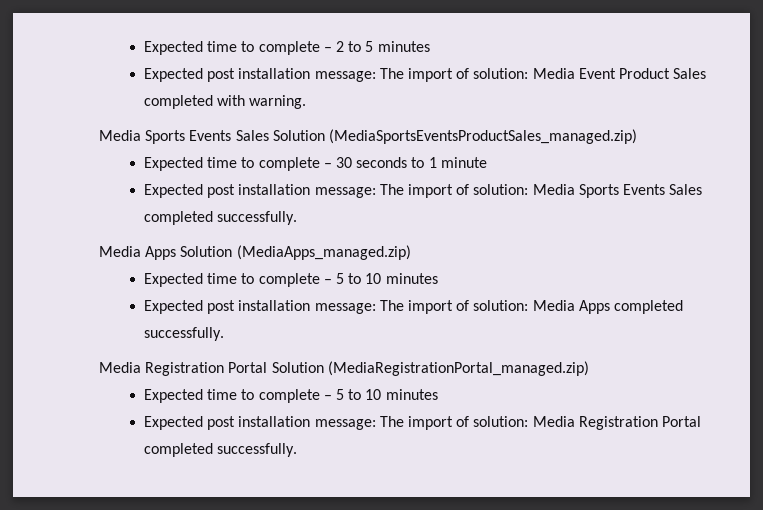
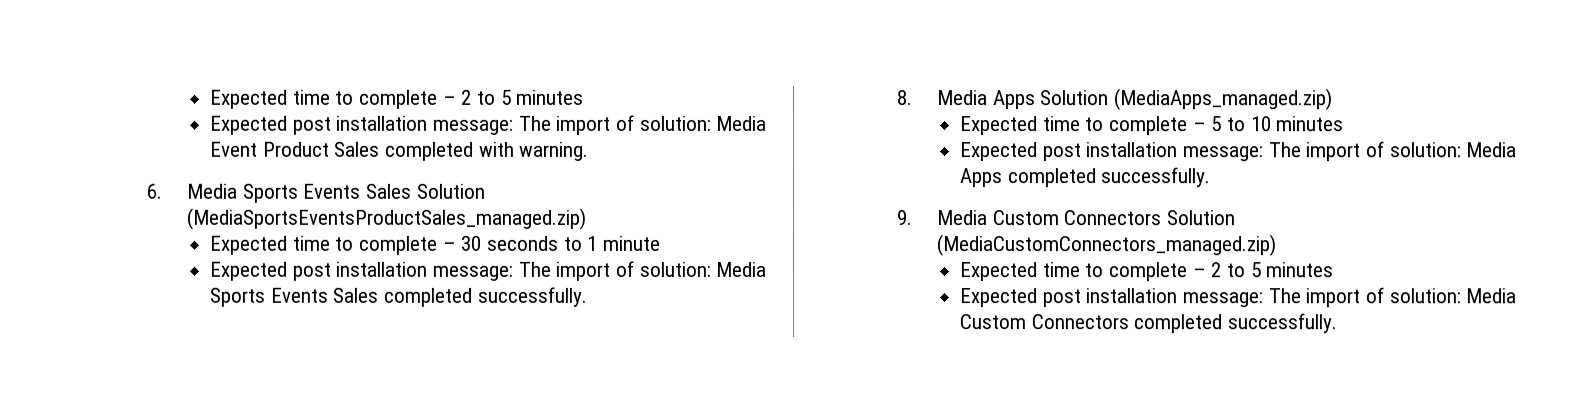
- Media Sports Events Sales Solution (MediaSportsEventsProductSales_managed.zip)
+ 6. Media Sports Events Sales Solution (MediaSportsEventsProductSales_managed.zip)
- Media Apps Solution (MediaApps_managed.zip)
+ 8. Media Apps Solution (MediaApps_managed.zip)
- Media Registration Portal Solution (MediaRegistrationPortal_managed.zip)
- Expected time to complete – 5 to 10 minutes
+ 9. Media Custom Connectors Solution (MediaCustomConnectors_managed.zip)
+ Expected time to complete – 2 to 5 minutes
- Expected post installation message: The import of solution: Media Registration Portal completed successfully.
+ Expected post installation message: The import of solution: Media Custom Connectors completed successfully.

